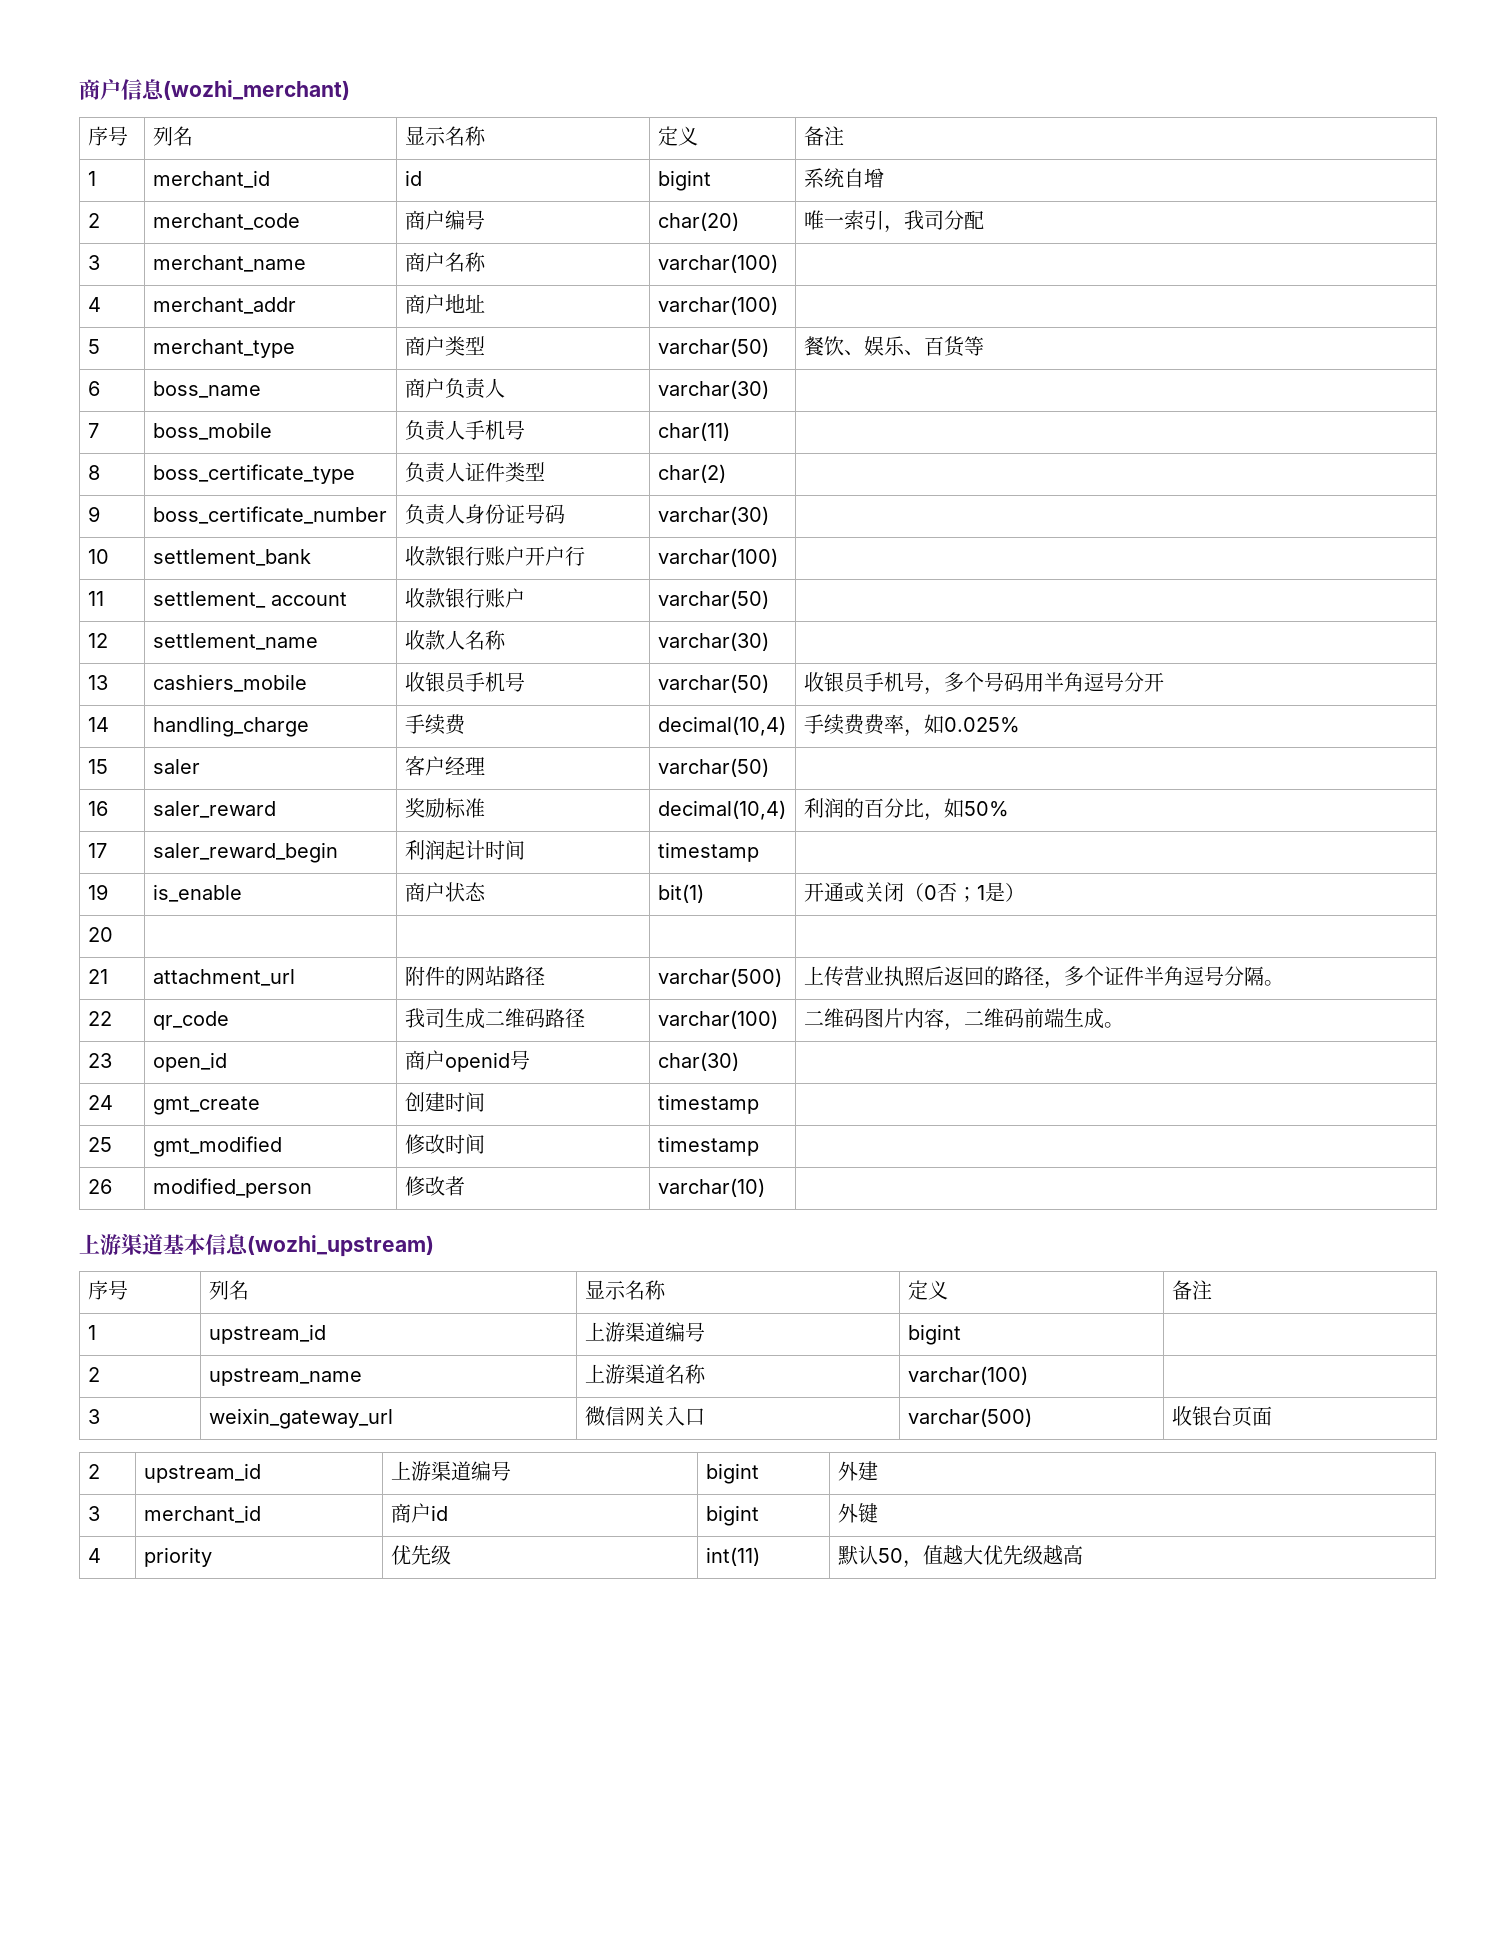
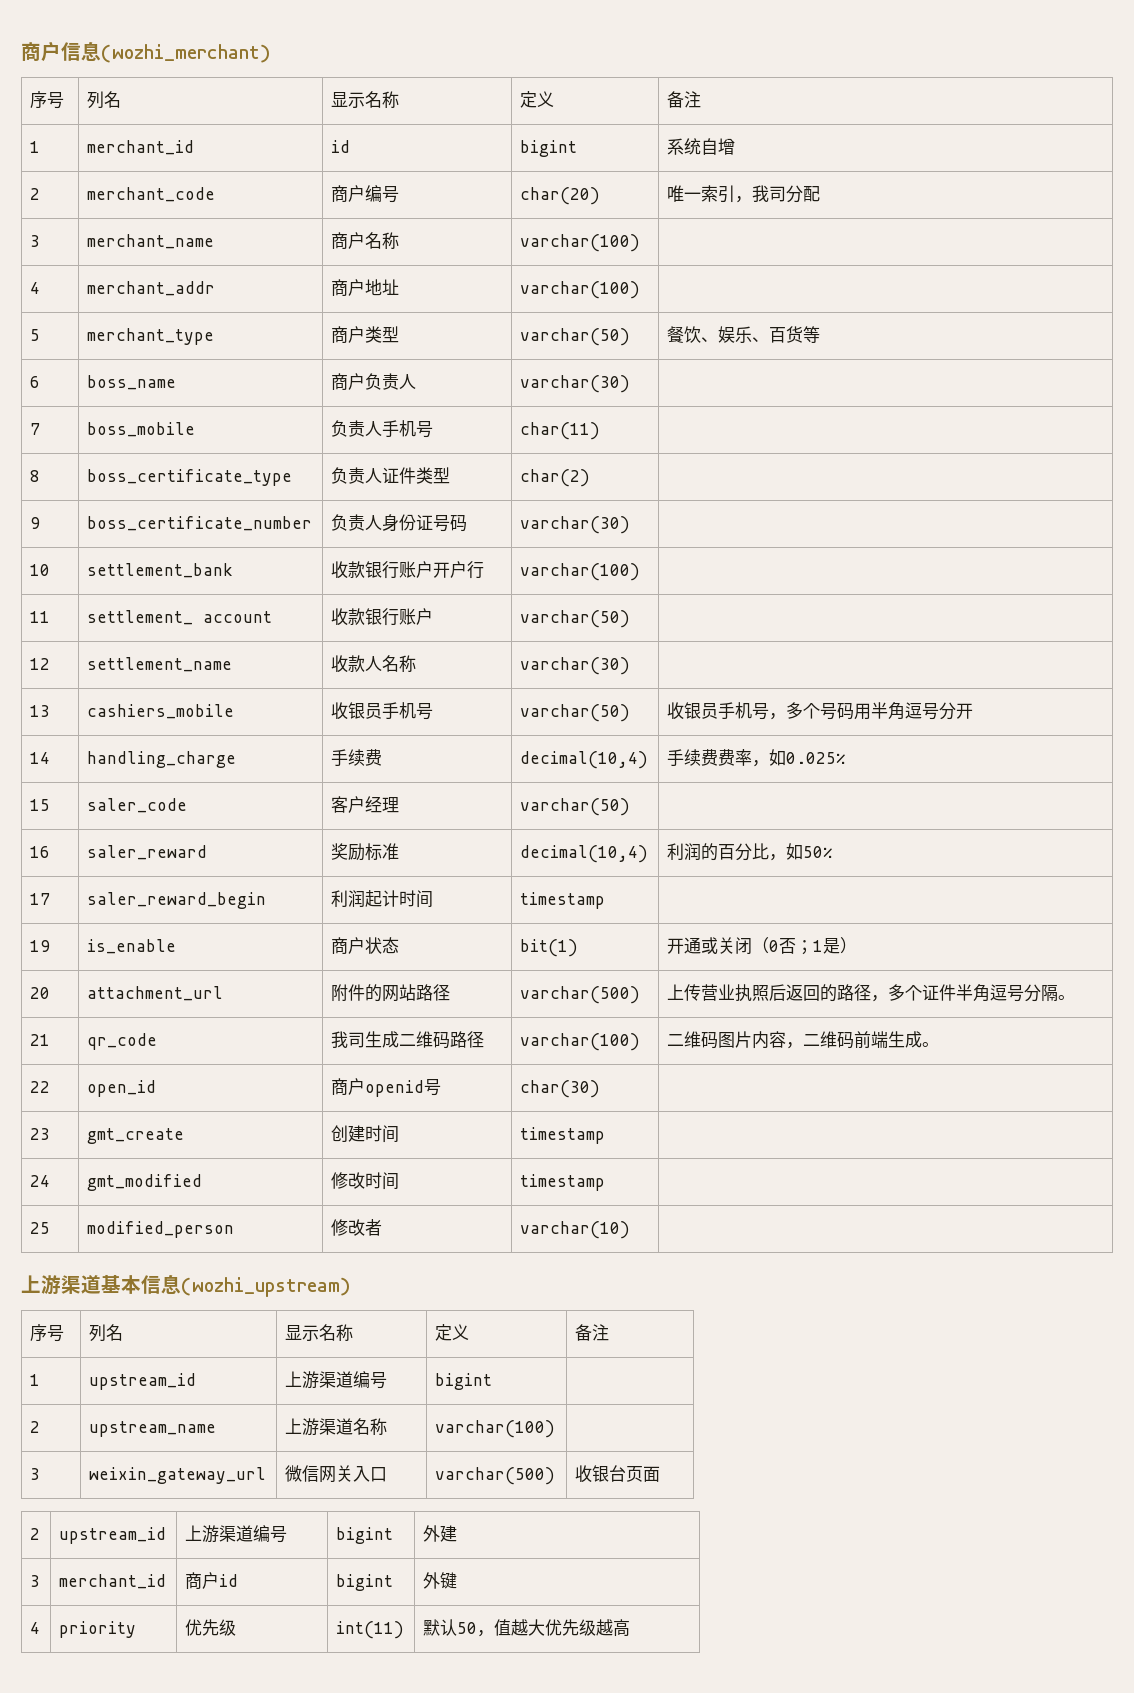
- 15 | saler | 客户经理 | varchar(50) |
+ 15 | saler_code | 客户经理 | varchar(50) |
- 20 | | | |
- 21 | attachment_url | 附件的网站路径 | varchar(500) | 上传营业执照后返回的路径，多个证件半角逗号分隔。
+ 20 | attachment_url | 附件的网站路径 | varchar(500) | 上传营业执照后返回的路径，多个证件半角逗号分隔。
- 22 | qr_code | 我司生成二维码路径 | varchar(100) | 二维码图片内容，二维码前端生成。
+ 21 | qr_code | 我司生成二维码路径 | varchar(100) | 二维码图片内容，二维码前端生成。
- 23 | open_id | 商户openid号 | char(30) |
+ 22 | open_id | 商户openid号 | char(30) |
- 24 | gmt_create | 创建时间 | timestamp |
+ 23 | gmt_create | 创建时间 | timestamp |
- 25 | gmt_modified | 修改时间 | timestamp |
+ 24 | gmt_modified | 修改时间 | timestamp |
- 26 | modified_person | 修改者 | varchar(10) |
+ 25 | modified_person | 修改者 | varchar(10) |

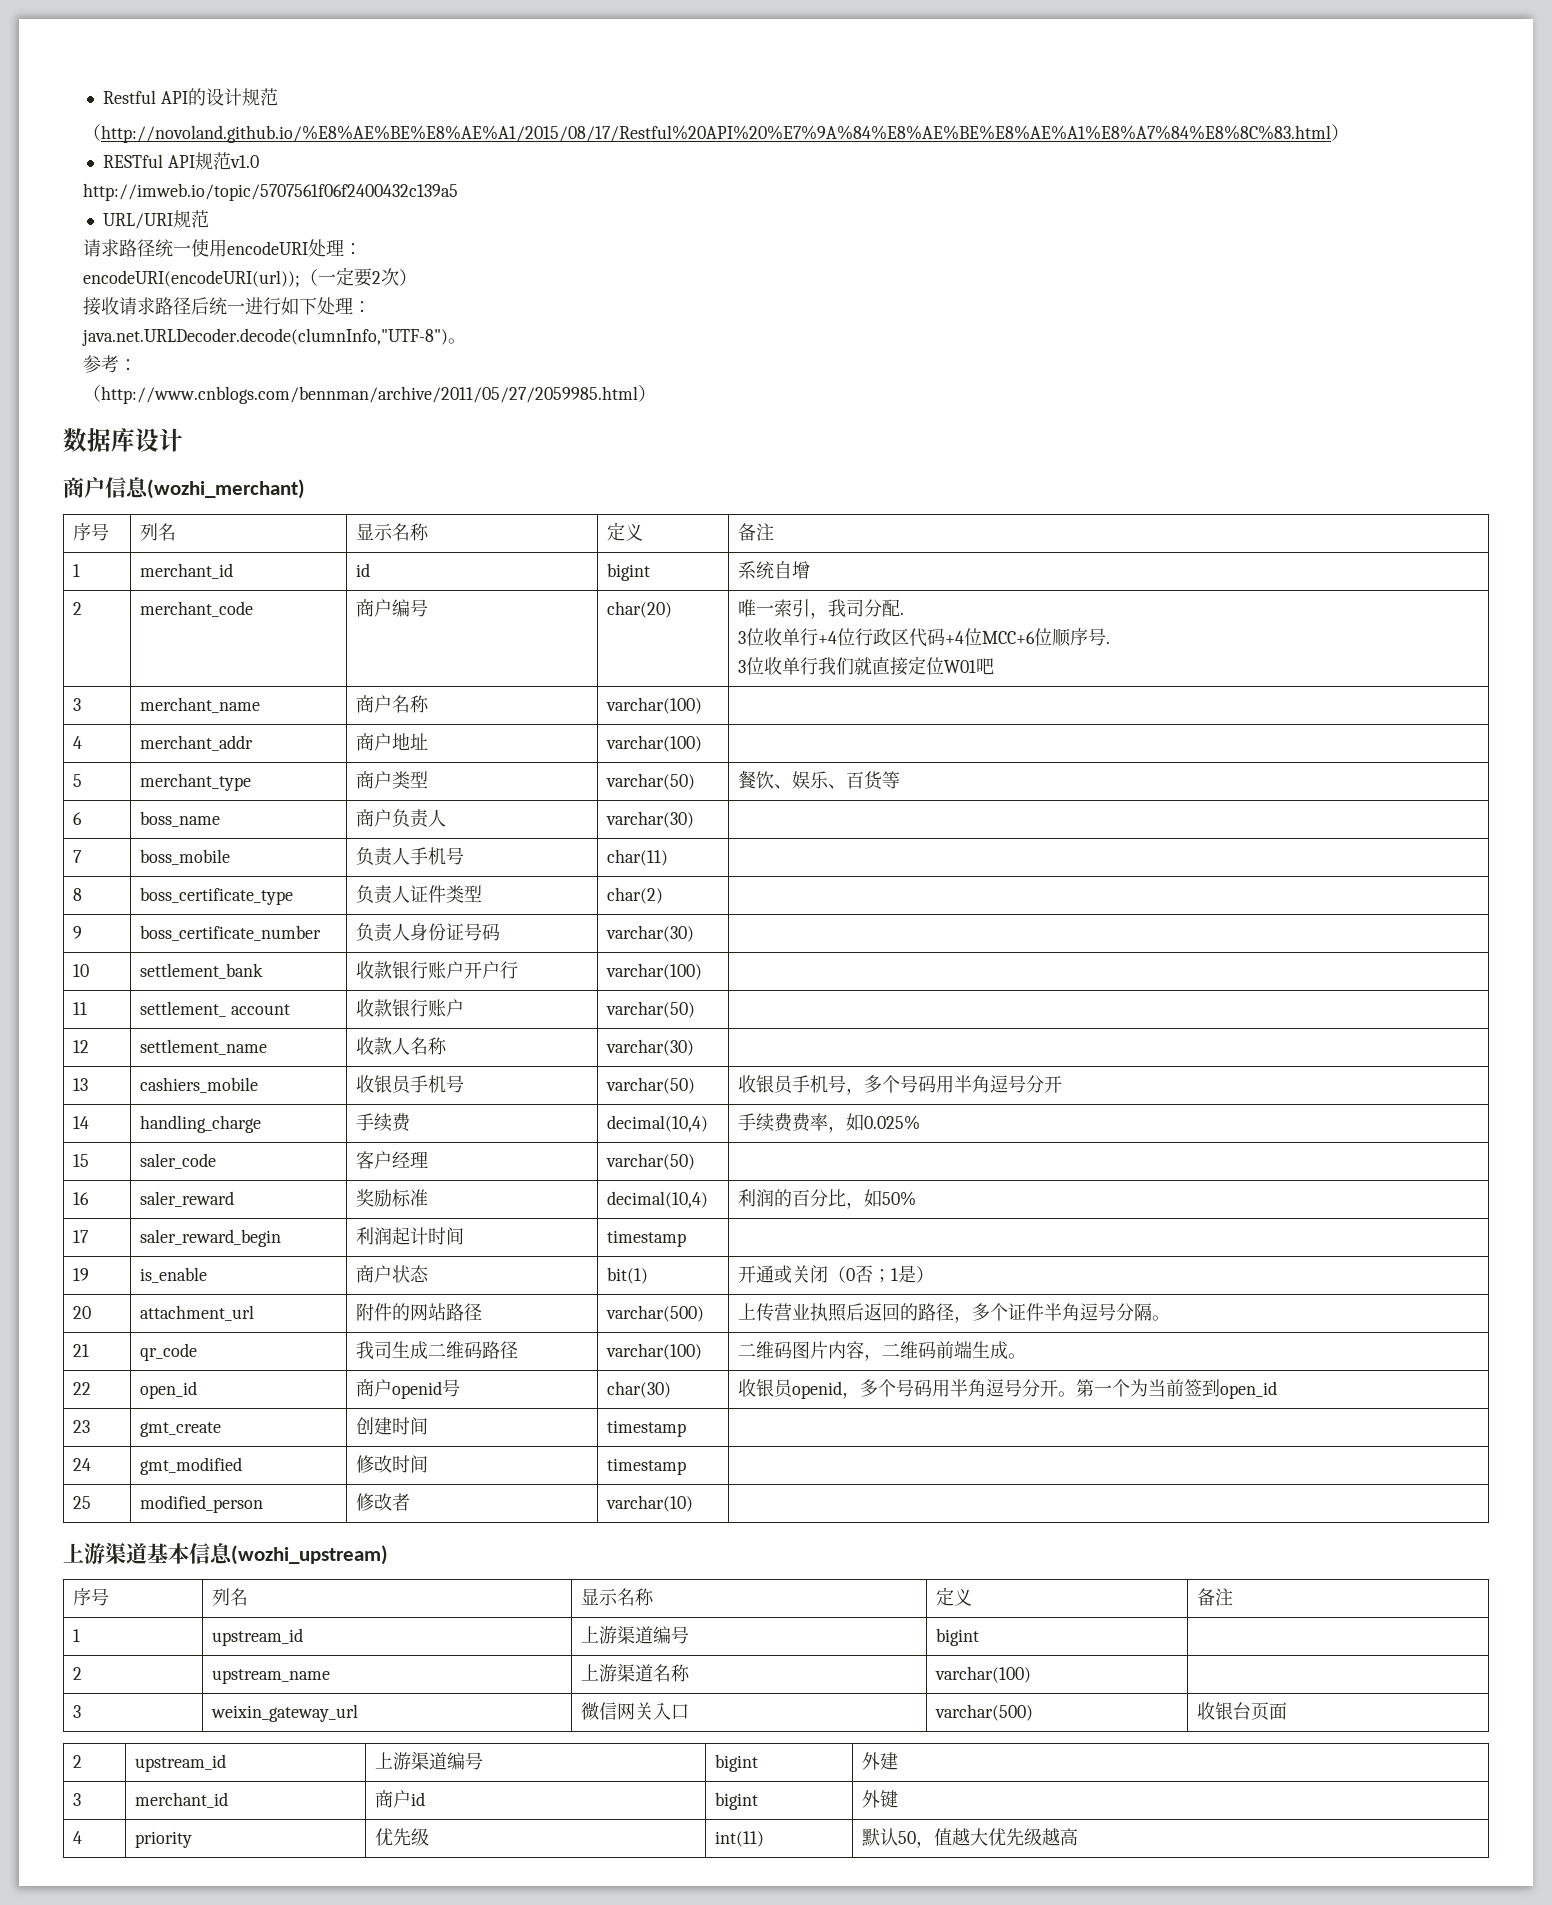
+ Restful API的设计规范
+ （http://novoland.github.io/%E8%AE%BE%E8%AE%A1/2015/08/17/Restful%20API%20%E7%9A%84%E8%AE%BE%E8%AE%A1%E8%A7%84%E8%8C%83.html）
+ RESTful API规范v1.0
+ http://imweb.io/topic/5707561f06f2400432c139a5
+ URL/URI规范
+ 请求路径统一使用encodeURI处理：
+ encodeURI(encodeURI(url));（一定要2次）
+ 接收请求路径后统一进行如下处理：
+ java.net.URLDecoder.decode(clumnInfo,"UTF-8")。
+ 参考：
+ （http://www.cnblogs.com/bennman/archive/2011/05/27/2059985.html）
+ 数据库设计
- 2 | merchant_code | 商户编号 | char(20) | 唯一索引，我司分配
+ 2 | merchant_code | 商户编号 | char(20) | 唯一索引，我司分配.
+ 3位收单行+4位行政区代码+4位MCC+6位顺序号.
+ 3位收单行我们就直接定位W01吧
- 22 | open_id | 商户openid号 | char(30) |
+ 22 | open_id | 商户openid号 | char(30) | 收银员openid，多个号码用半角逗号分开。第一个为当前签到open_id

